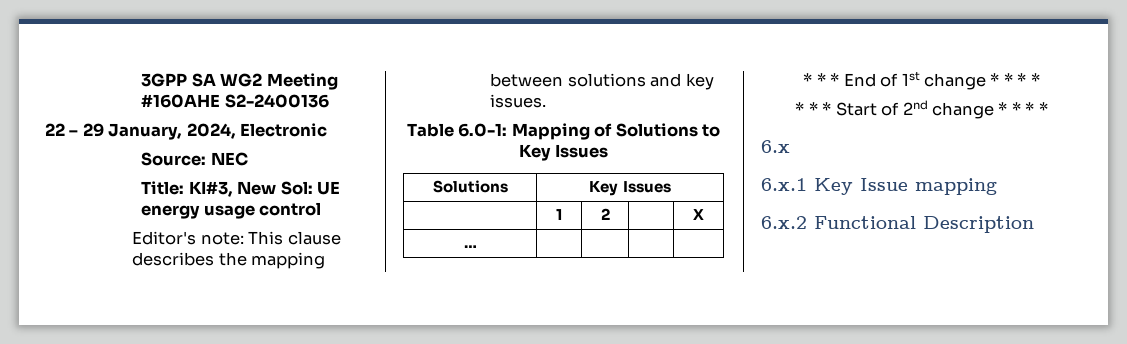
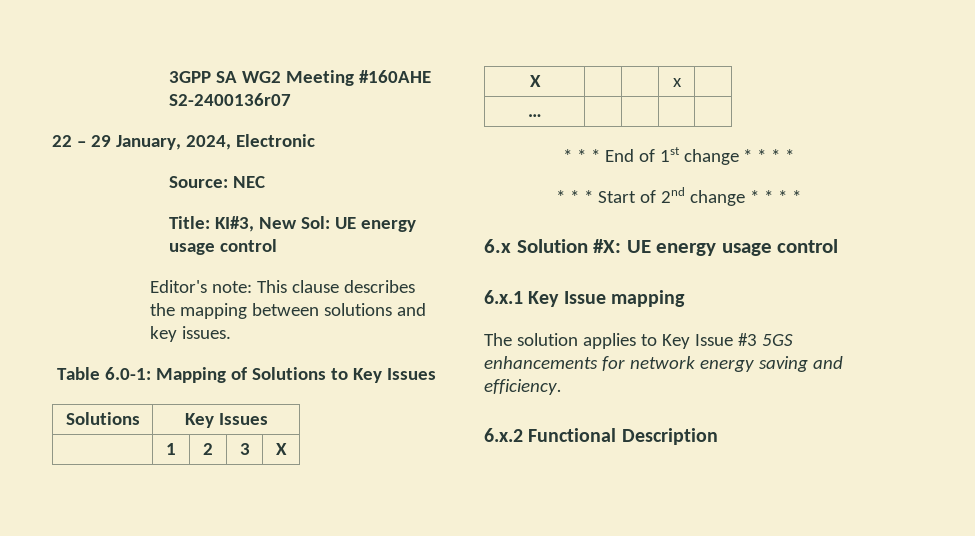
- 3GPP SA WG2 Meeting #160AHE S2-2400136
+ 3GPP SA WG2 Meeting #160AHE S2-2400136r07
- | 1 | 2 | | X
+ | 1 | 2 | 3 | X
+ X | | | x |
- 6.x
+ 6.x Solution #X: UE energy usage control
  6.x.1 Key Issue mapping
+ The solution applies to Key Issue #3 5GS enhancements for network energy saving and efficiency.

